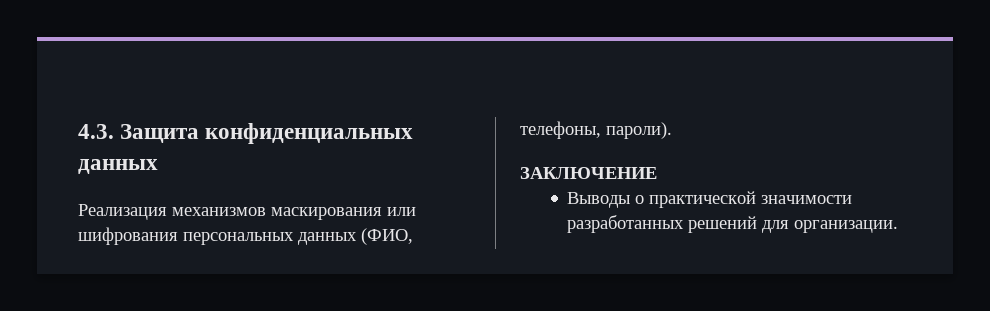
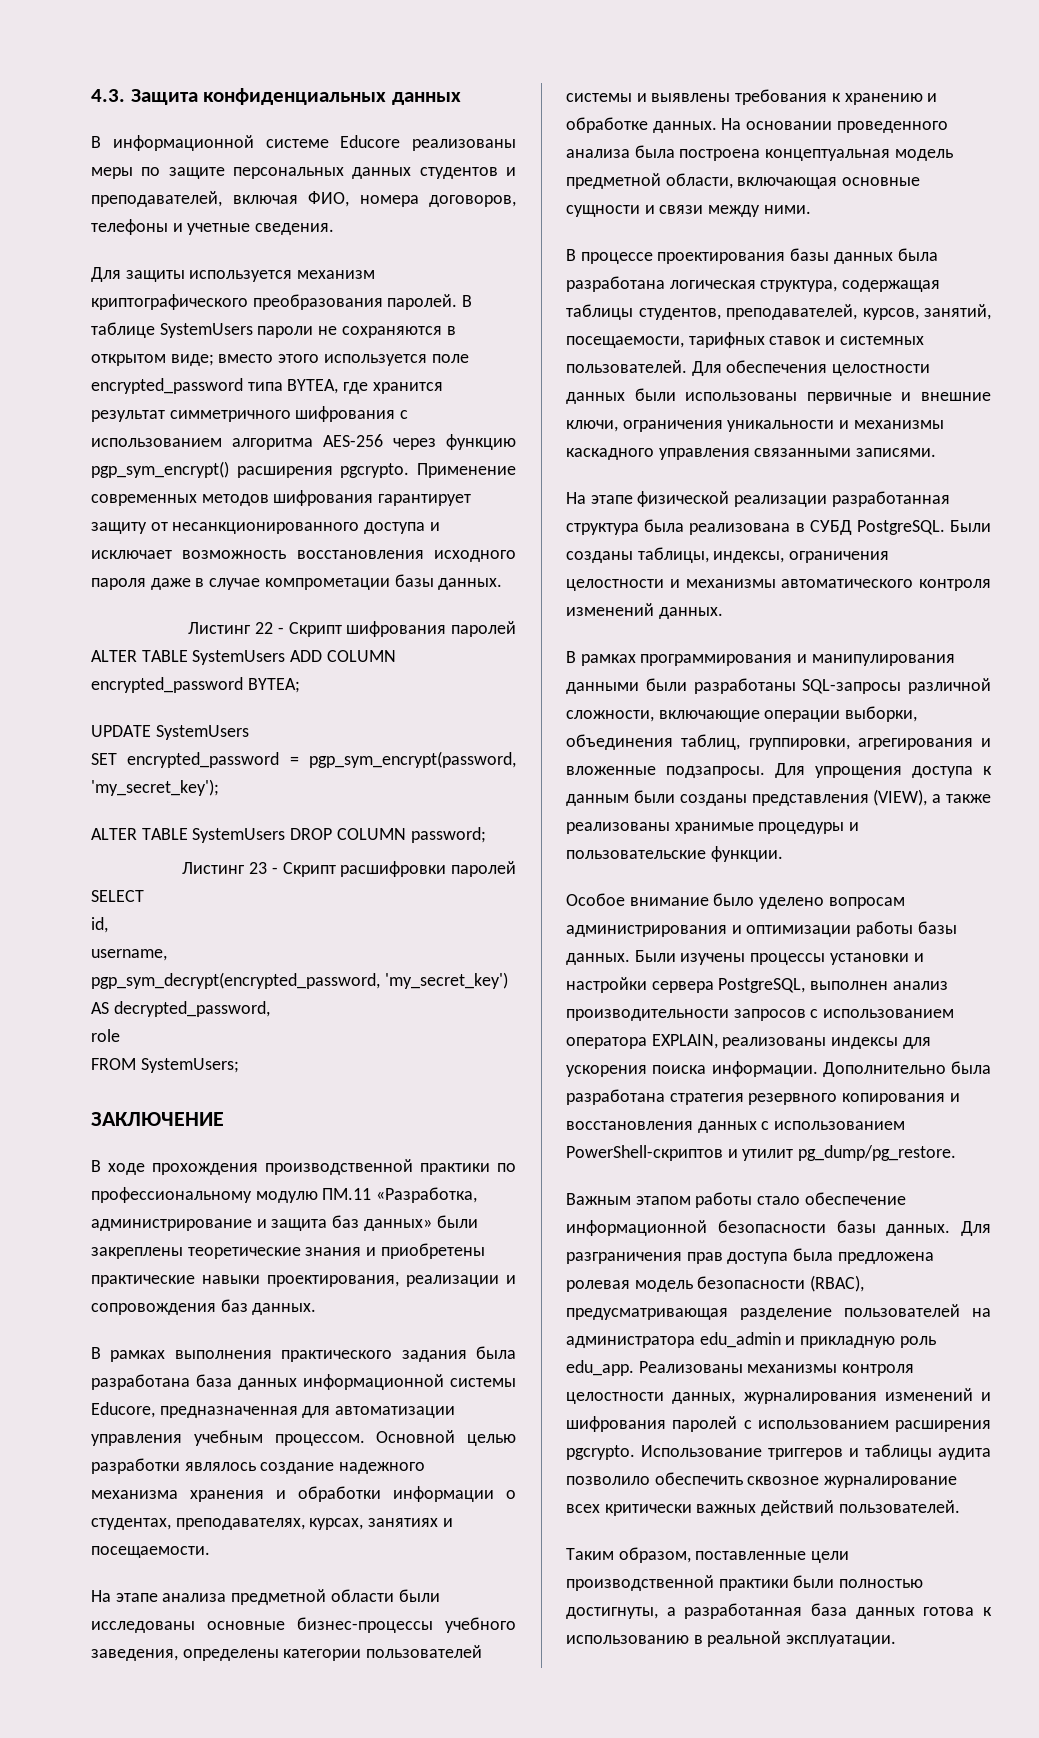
- Реализация механизмов маскирования или шифрования персональных данных (ФИО, телефоны, пароли).
+ В информационной системе Educore реализованы меры по защите персональных данных студентов и преподавателей, включая ФИО, номера договоров, телефоны и учетные сведения.
+ Для защиты используется механизм криптографического преобразования паролей. В таблице SystemUsers пароли не сохраняются в открытом виде; вместо этого используется поле encrypted_password типа BYTEA, где хранится результат симметричного шифрования с использованием алгоритма AES-256 через функцию pgp_sym_encrypt() расширения pgcrypto. Применение современных методов шифрования гарантирует защиту от несанкционированного доступа и исключает возможность восстановления исходного пароля даже в случае компрометации базы данных.
+ Листинг 22 - Скрипт шифрования паролей
+ ALTER TABLE SystemUsers ADD COLUMN encrypted_password BYTEA;
+ UPDATE SystemUsers
+ SET encrypted_password = pgp_sym_encrypt(password, 'my_secret_key');
+ ALTER TABLE SystemUsers DROP COLUMN password;
+ Листинг 23 - Скрипт расшифровки паролей
+ SELECT
+ id,
+ username,
+ pgp_sym_decrypt(encrypted_password, 'my_secret_key') AS decrypted_password,
+ role
+ FROM SystemUsers;
  ЗАКЛЮЧЕНИЕ
- Выводы о практической значимости разработанных решений для организации.
+ В ходе прохождения производственной практики по профессиональному модулю ПМ.11 «Разработка, администрирование и защита баз данных» были закреплены теоретические знания и приобретены практические навыки проектирования, реализации и сопровождения баз данных.
+ В рамках выполнения практического задания была разработана база данных информационной системы Educore, предназначенная для автоматизации управления учебным процессом. Основной целью разработки являлось создание надежного механизма хранения и обработки информации о студентах, преподавателях, курсах, занятиях и посещаемости.
+ На этапе анализа предметной области были исследованы основные бизнес-процессы учебного заведения, определены категории пользователей системы и выявлены требования к хранению и обработке данных. На основании проведенного анализа была построена концептуальная модель предметной области, включающая основные сущности и связи между ними.
+ В процессе проектирования базы данных была разработана логическая структура, содержащая таблицы студентов, преподавателей, курсов, занятий, посещаемости, тарифных ставок и системных пользователей. Для обеспечения целостности данных были использованы первичные и внешние ключи, ограничения уникальности и механизмы каскадного управления связанными записями.
+ На этапе физической реализации разработанная структура была реализована в СУБД PostgreSQL. Были созданы таблицы, индексы, ограничения целостности и механизмы автоматического контроля изменений данных.
+ В рамках программирования и манипулирования данными были разработаны SQL-запросы различной сложности, включающие операции выборки, объединения таблиц, группировки, агрегирования и вложенные подзапросы. Для упрощения доступа к данным были созданы представления (VIEW), а также реализованы хранимые процедуры и пользовательские функции.
+ Особое внимание было уделено вопросам администрирования и оптимизации работы базы данных. Были изучены процессы установки и настройки сервера PostgreSQL, выполнен анализ производительности запросов с использованием оператора EXPLAIN, реализованы индексы для ускорения поиска информации. Дополнительно была разработана стратегия резервного копирования и восстановления данных с использованием PowerShell-скриптов и утилит pg_dump/pg_restore.
+ Важным этапом работы стало обеспечение информационной безопасности базы данных. Для разграничения прав доступа была предложена ролевая модель безопасности (RBAC), предусматривающая разделение пользователей на администратора edu_admin и прикладную роль edu_app. Реализованы механизмы контроля целостности данных, журналирования изменений и шифрования паролей с использованием расширения pgcrypto. Использование триггеров и таблицы аудита позволило обеспечить сквозное журналирование всех критически важных действий пользователей.
+ Таким образом, поставленные цели производственной практики были полностью достигнуты, а разработанная база данных готова к использованию в реальной эксплуатации.

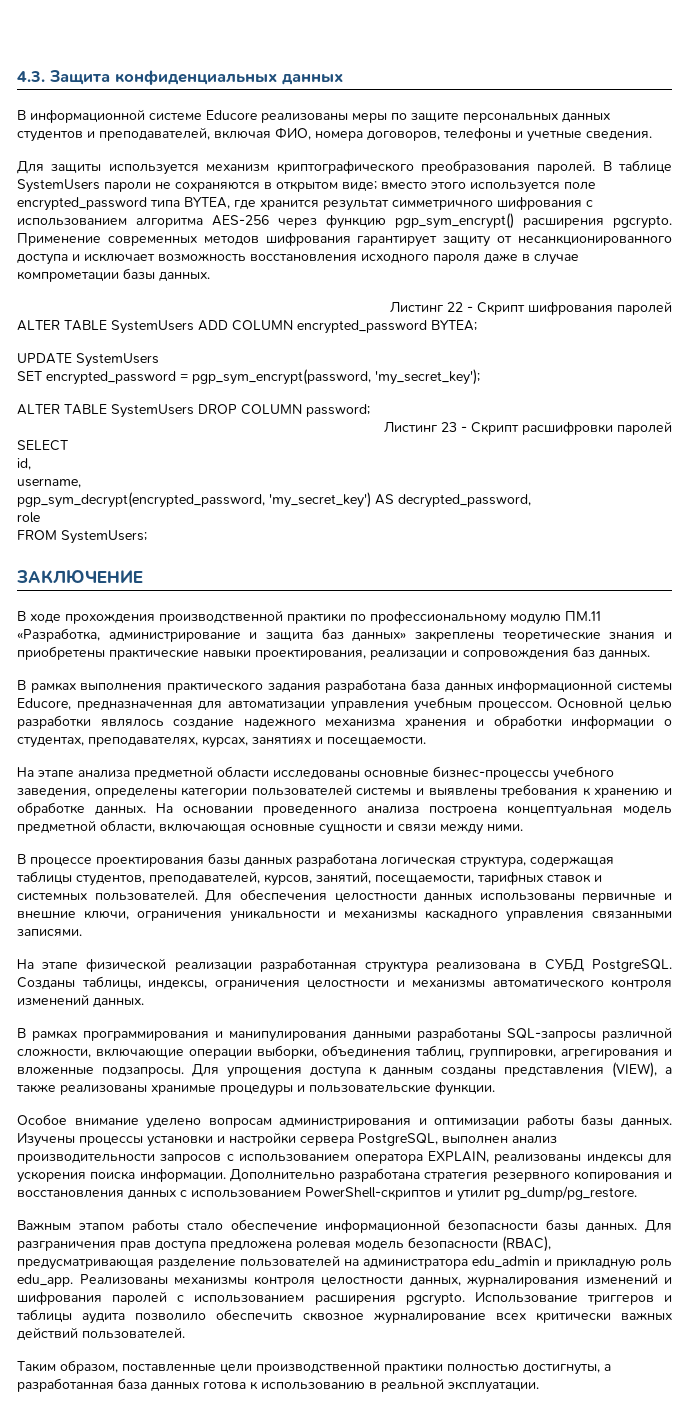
- В ходе прохождения производственной практики по профессиональному модулю ПМ.11 «Разработка, администрирование и защита баз данных» были закреплены теоретические знания и приобретены практические навыки проектирования, реализации и сопровождения баз данных.
+ В ходе прохождения производственной практики по профессиональному модулю ПМ.11 «Разработка, администрирование и защита баз данных» закреплены теоретические знания и приобретены практические навыки проектирования, реализации и сопровождения баз данных.
- В рамках выполнения практического задания была разработана база данных информационной системы Educore, предназначенная для автоматизации управления учебным процессом.
+ В рамках выполнения практического задания разработана база данных информационной системы Educore, предназначенная для автоматизации управления учебным процессом.
- На этапе анализа предметной области были исследованы основные бизнес-процессы учебного заведения, определены категории пользователей системы и выявлены требования к хранению и обработке данных.
+ На этапе анализа предметной области исследованы основные бизнес-процессы учебного заведения, определены категории пользователей системы и выявлены требования к хранению и обработке данных.
- На основании проведенного анализа была построена концептуальная модель предметной области, включающая основные сущности и связи между ними.
+ На основании проведенного анализа построена концептуальная модель предметной области, включающая основные сущности и связи между ними.
- В процессе проектирования базы данных была разработана логическая структура, содержащая таблицы студентов, преподавателей, курсов, занятий, посещаемости, тарифных ставок и системных пользователей.
+ В процессе проектирования базы данных разработана логическая структура, содержащая таблицы студентов, преподавателей, курсов, занятий, посещаемости, тарифных ставок и системных пользователей.
- Для обеспечения целостности данных были использованы первичные и внешние ключи, ограничения уникальности и механизмы каскадного управления связанными записями.
+ Для обеспечения целостности данных использованы первичные и внешние ключи, ограничения уникальности и механизмы каскадного управления связанными записями.
- На этапе физической реализации разработанная структура была реализована в СУБД PostgreSQL.
+ На этапе физической реализации разработанная структура реализована в СУБД PostgreSQL.
- Были созданы таблицы, индексы, ограничения целостности и механизмы автоматического контроля изменений данных.
+ Созданы таблицы, индексы, ограничения целостности и механизмы автоматического контроля изменений данных.
- В рамках программирования и манипулирования данными были разработаны SQL-запросы различной сложности, включающие операции выборки, объединения таблиц, группировки, агрегирования и вложенные подзапросы.
+ В рамках программирования и манипулирования данными разработаны SQL-запросы различной сложности, включающие операции выборки, объединения таблиц, группировки, агрегирования и вложенные подзапросы.
- Для упрощения доступа к данным были созданы представления (VIEW), а также реализованы хранимые процедуры и пользовательские функции.
+ Для упрощения доступа к данным созданы представления (VIEW), а также реализованы хранимые процедуры и пользовательские функции.
- Особое внимание было уделено вопросам администрирования и оптимизации работы базы данных.
+ Особое внимание уделено вопросам администрирования и оптимизации работы базы данных.
- Были изучены процессы установки и настройки сервера PostgreSQL, выполнен анализ производительности запросов с использованием оператора EXPLAIN, реализованы индексы для ускорения поиска информации.
+ Изучены процессы установки и настройки сервера PostgreSQL, выполнен анализ производительности запросов с использованием оператора EXPLAIN, реализованы индексы для ускорения поиска информации.
- Дополнительно была разработана стратегия резервного копирования и восстановления данных с использованием PowerShell-скриптов и утилит pg_dump/pg_restore.
+ Дополнительно разработана стратегия резервного копирования и восстановления данных с использованием PowerShell-скриптов и утилит pg_dump/pg_restore.
- Для разграничения прав доступа была предложена ролевая модель безопасности (RBAC), предусматривающая разделение пользователей на администратора edu_admin и прикладную роль edu_app.
+ Для разграничения прав доступа предложена ролевая модель безопасности (RBAC), предусматривающая разделение пользователей на администратора edu_admin и прикладную роль edu_app.
- Таким образом, поставленные цели производственной практики были полностью достигнуты, а разработанная база данных готова к использованию в реальной эксплуатации.
+ Таким образом, поставленные цели производственной практики полностью достигнуты, а разработанная база данных готова к использованию в реальной эксплуатации.

